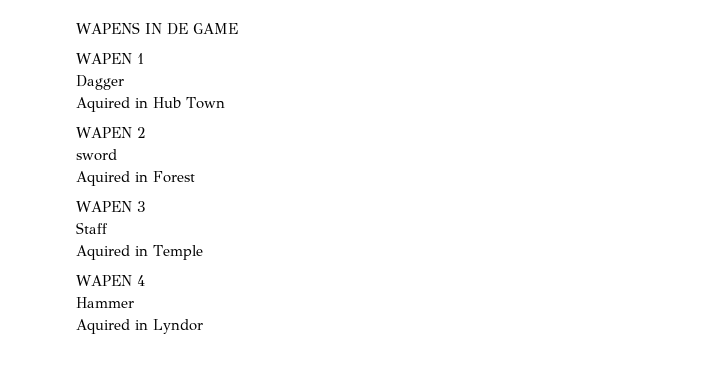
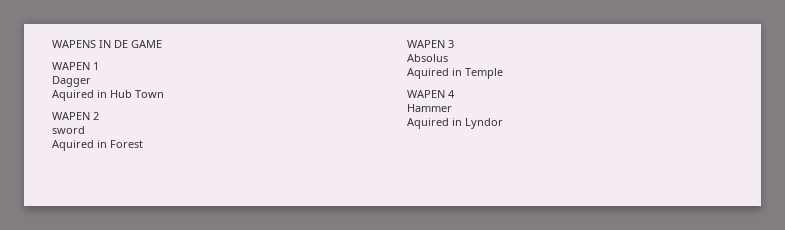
- Staff
+ Absolus

